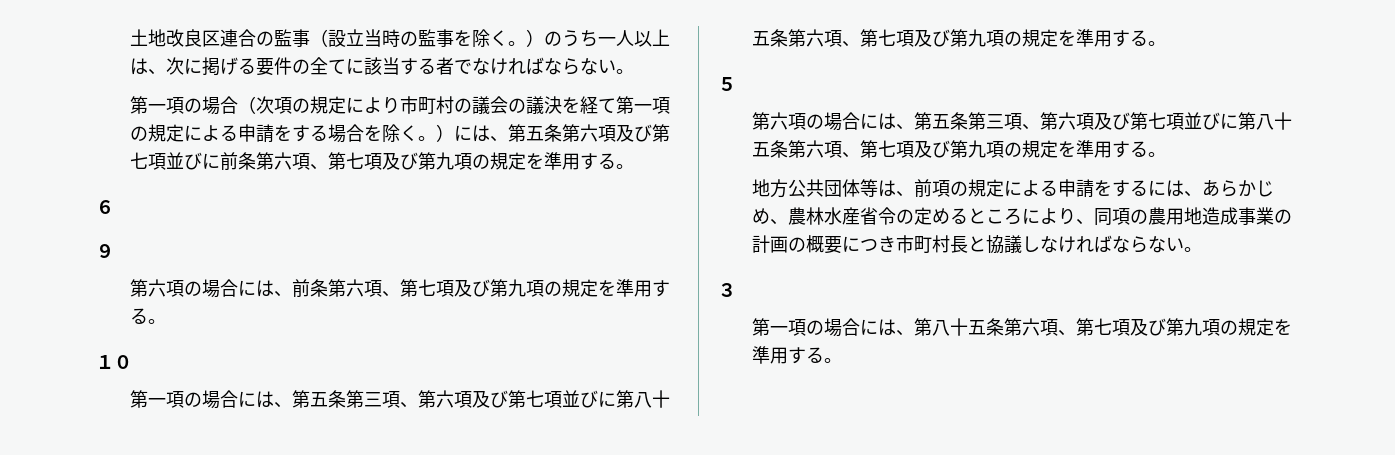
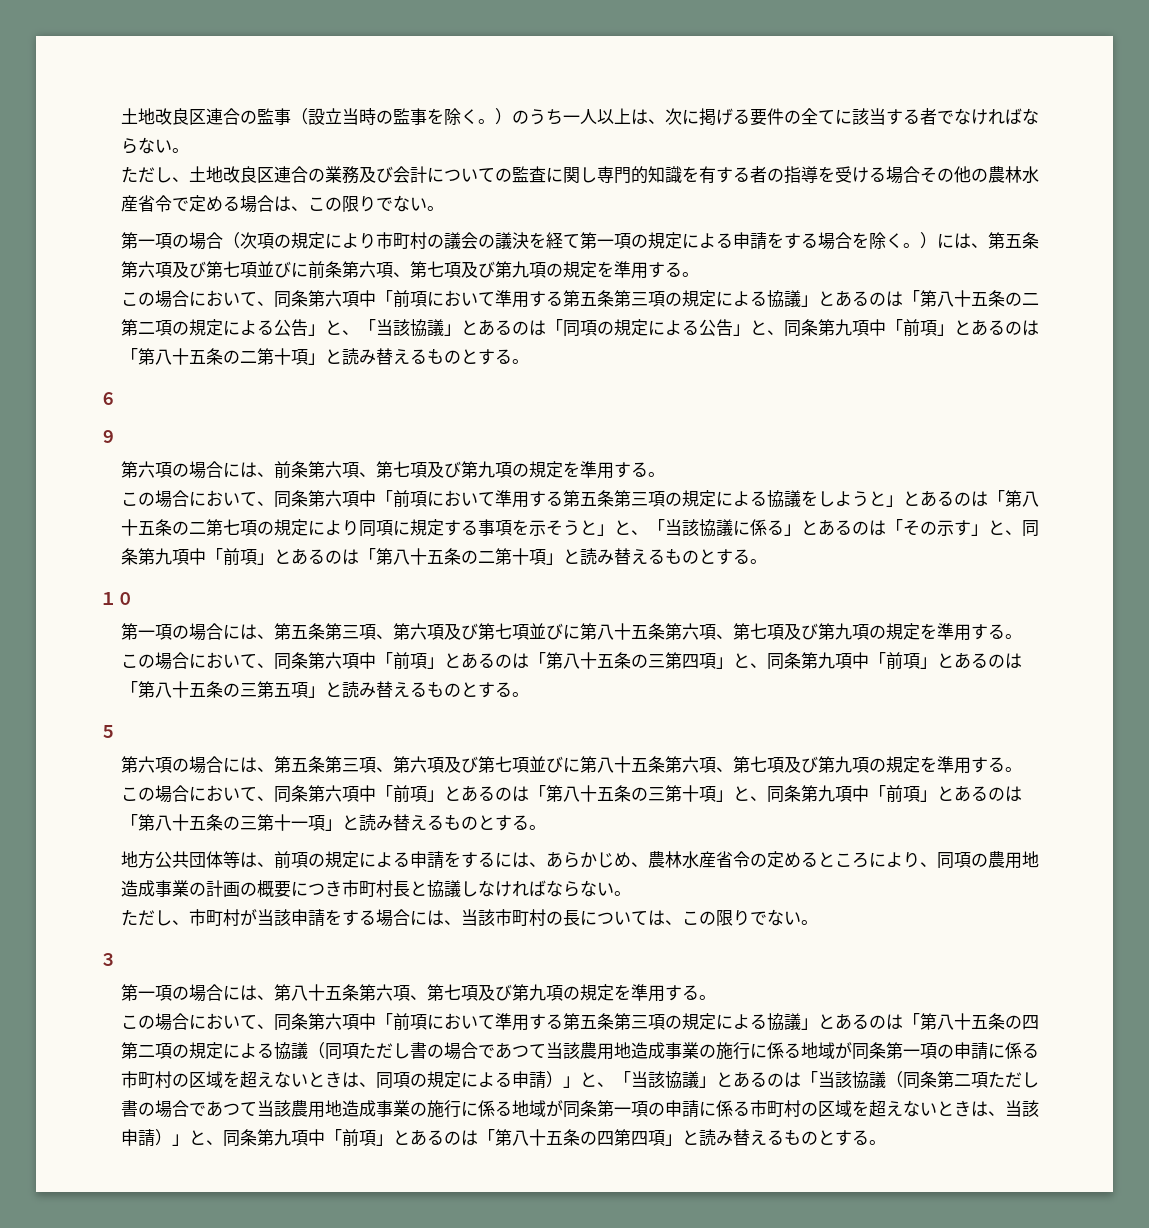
+ ただし、土地改良区連合の業務及び会計についての監査に関し専門的知識を有する者の指導を受ける場合その他の農林水産省令で定める場合は、この限りでない。
+ この場合において、同条第六項中「前項において準用する第五条第三項の規定による協議」とあるのは「第八十五条の二第二項の規定による公告」と、「当該協議」とあるのは「同項の規定による公告」と、同条第九項中「前項」とあるのは「第八十五条の二第十項」と読み替えるものとする。
+ この場合において、同条第六項中「前項において準用する第五条第三項の規定による協議をしようと」とあるのは「第八十五条の二第七項の規定により同項に規定する事項を示そうと」と、「当該協議に係る」とあるのは「その示す」と、同条第九項中「前項」とあるのは「第八十五条の二第十項」と読み替えるものとする。
+ この場合において、同条第六項中「前項」とあるのは「第八十五条の三第四項」と、同条第九項中「前項」とあるのは「第八十五条の三第五項」と読み替えるものとする。
+ この場合において、同条第六項中「前項」とあるのは「第八十五条の三第十項」と、同条第九項中「前項」とあるのは「第八十五条の三第十一項」と読み替えるものとする。
+ ただし、市町村が当該申請をする場合には、当該市町村の長については、この限りでない。
+ この場合において、同条第六項中「前項において準用する第五条第三項の規定による協議」とあるのは「第八十五条の四第二項の規定による協議（同項ただし書の場合であつて当該農用地造成事業の施行に係る地域が同条第一項の申請に係る市町村の区域を超えないときは、同項の規定による申請）」と、「当該協議」とあるのは「当該協議（同条第二項ただし書の場合であつて当該農用地造成事業の施行に係る地域が同条第一項の申請に係る市町村の区域を超えないときは、当該申請）」と、同条第九項中「前項」とあるのは「第八十五条の四第四項」と読み替えるものとする。

